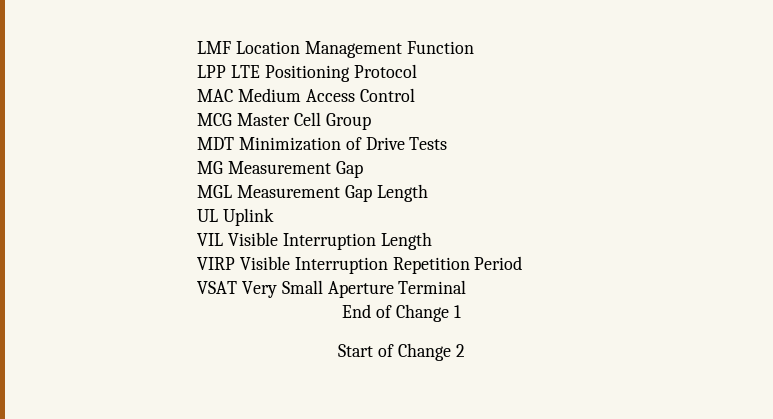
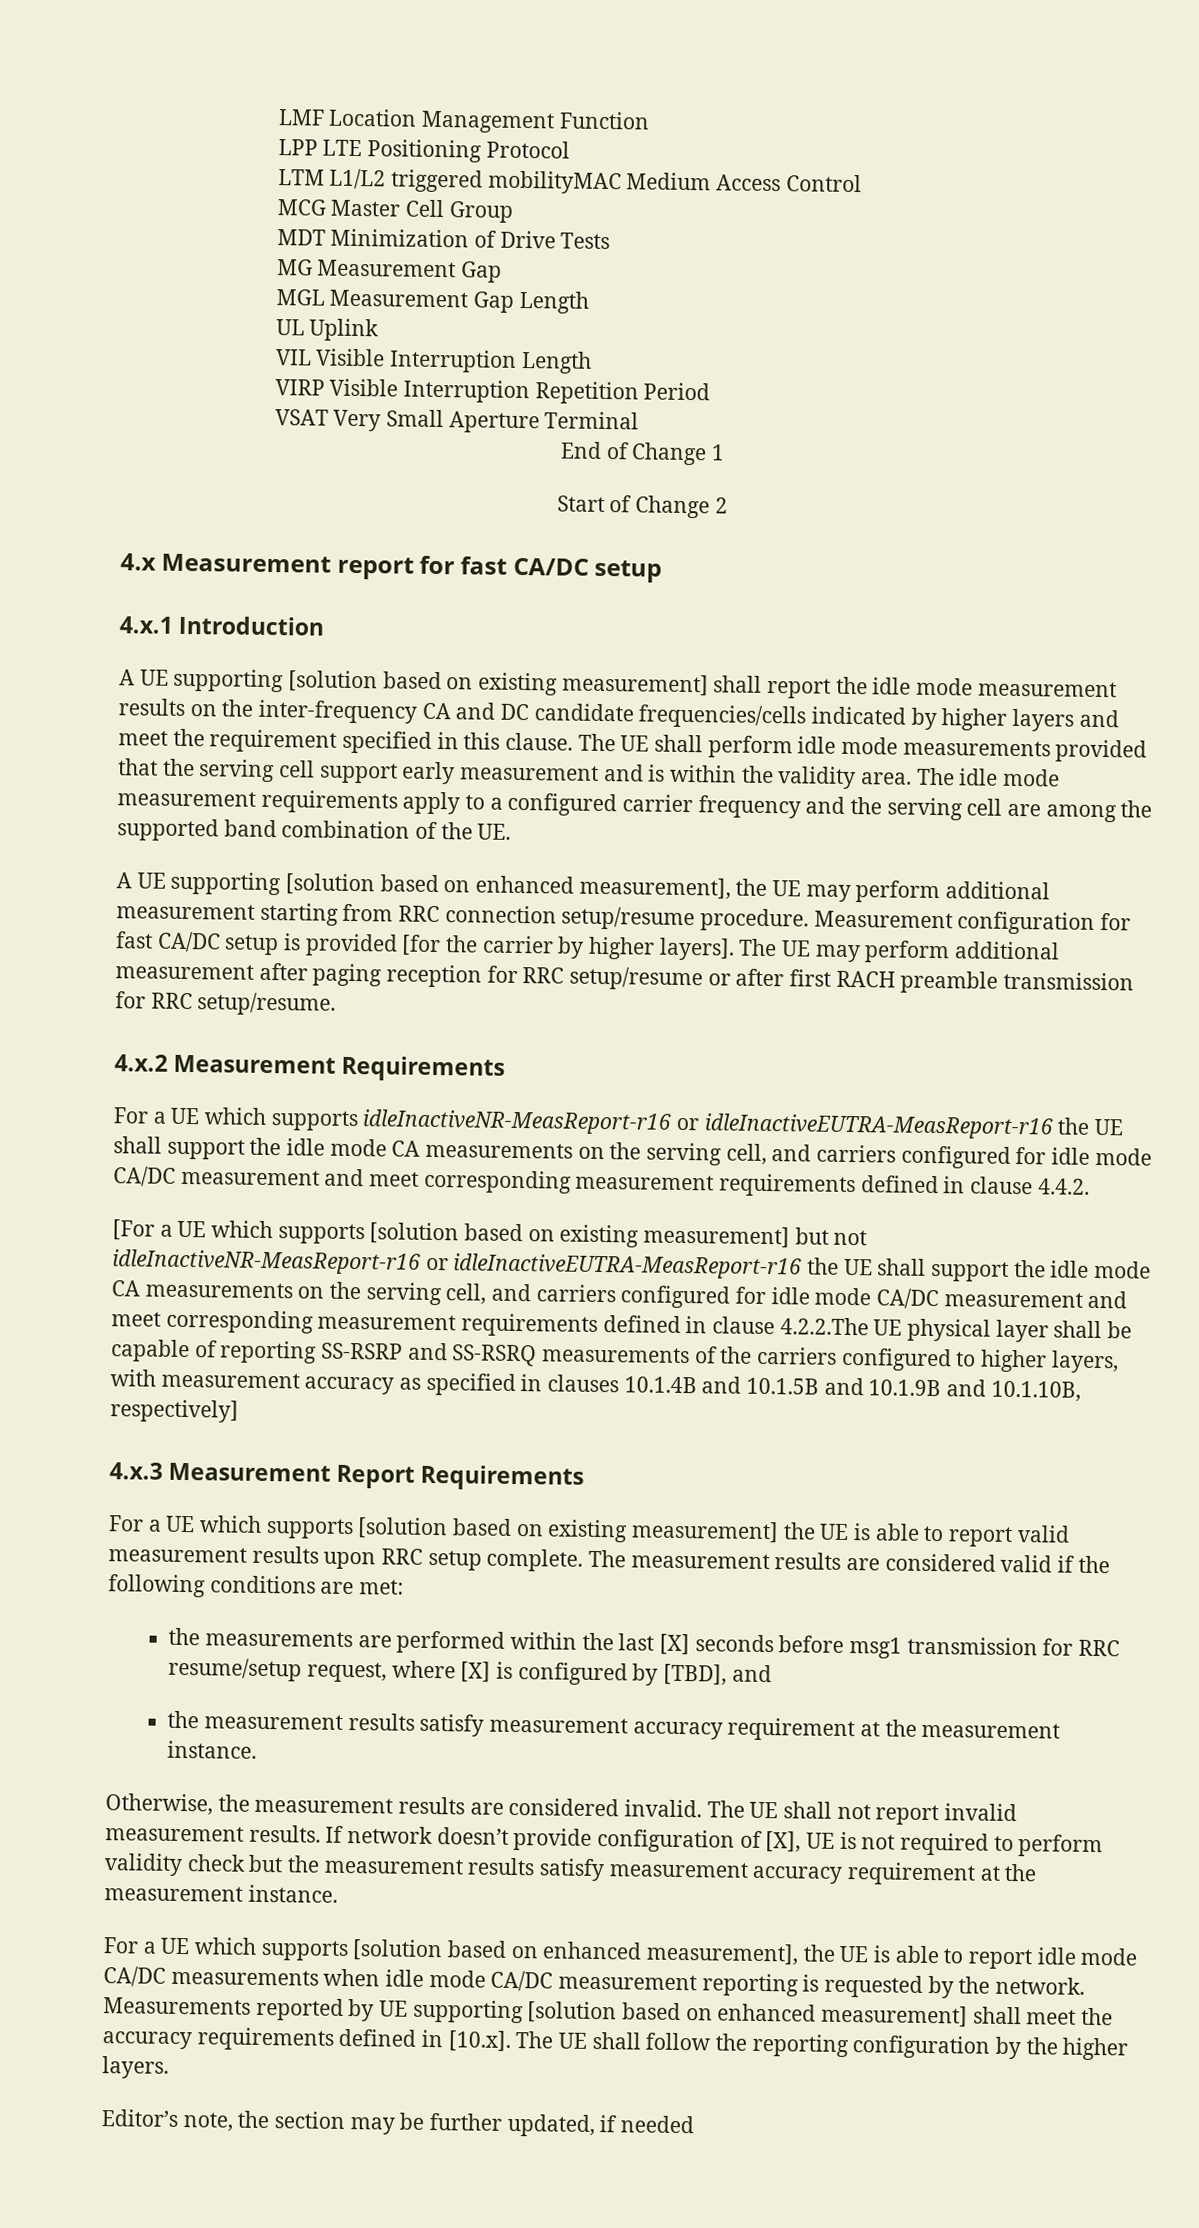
- MAC Medium Access Control
+ LTM L1/L2 triggered mobilityMAC Medium Access Control
+ 4.x Measurement report for fast CA/DC setup
+ 4.x.1 Introduction
+ A UE supporting [solution based on existing measurement] shall report the idle mode measurement results on the inter-frequency CA and DC candidate frequencies/cells indicated by higher layers and meet the requirement specified in this clause. The UE shall perform idle mode measurements provided that the serving cell support early measurement and is within the validity area. The idle mode measurement requirements apply to a configured carrier frequency and the serving cell are among the supported band combination of the UE.
+ A UE supporting [solution based on enhanced measurement], the UE may perform additional measurement starting from RRC connection setup/resume procedure. Measurement configuration for fast CA/DC setup is provided [for the carrier by higher layers]. The UE may perform additional measurement after paging reception for RRC setup/resume or after first RACH preamble transmission for RRC setup/resume.
+ 4.x.2 Measurement Requirements
+ For a UE which supports idleInactiveNR-MeasReport-r16 or idleInactiveEUTRA-MeasReport-r16 the UE shall support the idle mode CA measurements on the serving cell, and carriers configured for idle mode CA/DC measurement and meet corresponding measurement requirements defined in clause 4.4.2.
+ [For a UE which supports [solution based on existing measurement] but not idleInactiveNR-MeasReport-r16 or idleInactiveEUTRA-MeasReport-r16 the UE shall support the idle mode CA measurements on the serving cell, and carriers configured for idle mode CA/DC measurement and meet corresponding measurement requirements defined in clause 4.2.2.The UE physical layer shall be capable of reporting SS-RSRP and SS-RSRQ measurements of the carriers configured to higher layers, with measurement accuracy as specified in clauses 10.1.4B and 10.1.5B and 10.1.9B and 10.1.10B, respectively]
+ 4.x.3 Measurement Report Requirements
+ For a UE which supports [solution based on existing measurement] the UE is able to report valid measurement results upon RRC setup complete. The measurement results are considered valid if the following conditions are met:
+ the measurements are performed within the last [X] seconds before msg1 transmission for RRC resume/setup request, where [X] is configured by [TBD], and
+ the measurement results satisfy measurement accuracy requirement at the measurement instance.
+ Otherwise, the measurement results are considered invalid. The UE shall not report invalid measurement results. If network doesn’t provide configuration of [X], UE is not required to perform validity check but the measurement results satisfy measurement accuracy requirement at the measurement instance.
+ For a UE which supports [solution based on enhanced measurement], the UE is able to report idle mode CA/DC measurements when idle mode CA/DC measurement reporting is requested by the network. Measurements reported by UE supporting [solution based on enhanced measurement] shall meet the accuracy requirements defined in [10.x]. The UE shall follow the reporting configuration by the higher layers.
+ Editor’s note, the section may be further updated, if needed

